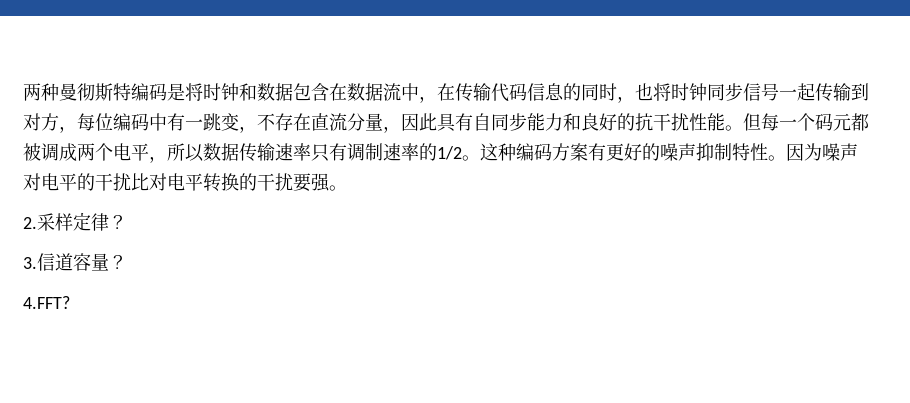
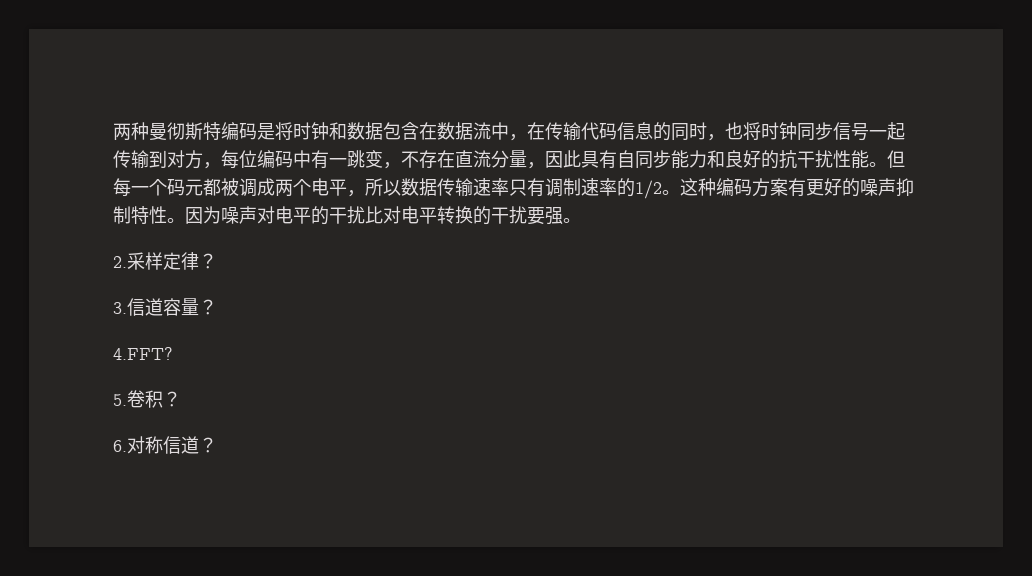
+ 5.卷积？
+ 6.对称信道？

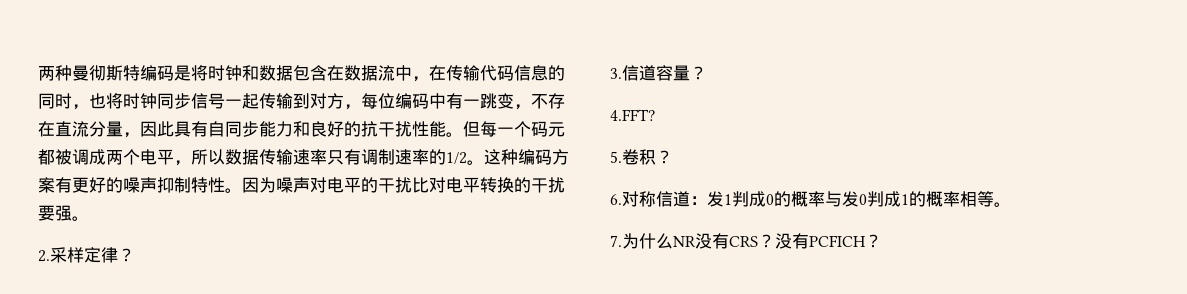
- 6.对称信道？
+ 6.对称信道：发1判成0的概率与发0判成1的概率相等。
+ 7.为什么NR没有CRS？没有PCFICH？

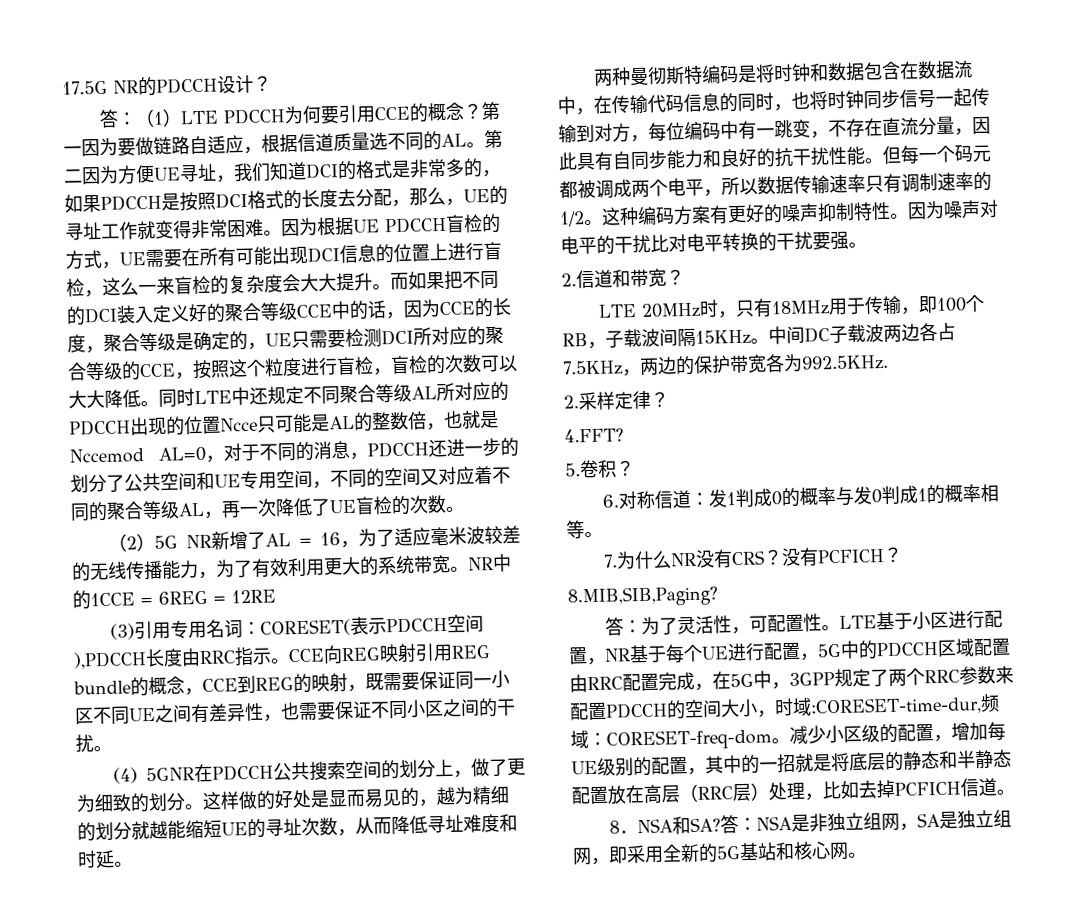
+ 17.5G NR的PDCCH设计？
+ 答：（1）LTE PDCCH为何要引用CCE的概念？第一因为要做链路自适应，根据信道质量选不同的AL。第二因为方便UE寻址，我们知道DCI的格式是非常多的，如果PDCCH是按照DCI格式的长度去分配，那么，UE的寻址工作就变得非常困难。因为根据UE PDCCH盲检的方式，UE需要在所有可能出现DCI信息的位置上进行盲检，这么一来盲检的复杂度会大大提升。而如果把不同的DCI装入定义好的聚合等级CCE中的话，因为CCE的长度，聚合等级是确定的，UE只需要检测DCI所对应的聚合等级的CCE，按照这个粒度进行盲检，盲检的次数可以大大降低。同时LTE中还规定不同聚合等级AL所对应的PDCCH出现的位置Ncce只可能是AL的整数倍，也就是Nccemod AL=0，对于不同的消息，PDCCH还进一步的划分了公共空间和UE专用空间，不同的空间又对应着不同的聚合等级AL，再一次降低了UE盲检的次数。
+ （2）5G NR新增了AL = 16，为了适应毫米波较差的无线传播能力，为了有效利用更大的系统带宽。NR中的1CCE = 6REG = 12RE
+ (3)引用专用名词：CORESET(表示PDCCH空间),PDCCH长度由RRC指示。CCE向REG映射引用REG bundle的概念，CCE到REG的映射，既需要保证同一小区不同UE之间有差异性，也需要保证不同小区之间的干扰。
+ (4) 5GNR在PDCCH公共搜索空间的划分上，做了更为细致的划分。这样做的好处是显而易见的，越为精细的划分就越能缩短UE的寻址次数，从而降低寻址难度和时延。
+ 2.信道和带宽？
+ LTE 20MHz时，只有18MHz用于传输，即100个RB，子载波间隔15KHz。中间DC子载波两边各占7.5KHz，两边的保护带宽各为992.5KHz.
- 3.信道容量？
+ 8.MIB,SIB,Paging?
+ 答：为了灵活性，可配置性。LTE基于小区进行配置，NR基于每个UE进行配置，5G中的PDCCH区域配置由RRC配置完成，在5G中，3GPP规定了两个RRC参数来配置PDCCH的空间大小，时域:CORESET-time-dur,频域：CORESET-freq-dom。减少小区级的配置，增加每UE级别的配置，其中的一招就是将底层的静态和半静态配置放在高层（RRC层）处理，比如去掉PCFICH信道。
+ 8．NSA和SA?答：NSA是非独立组网，SA是独立组网，即采用全新的5G基站和核心网。

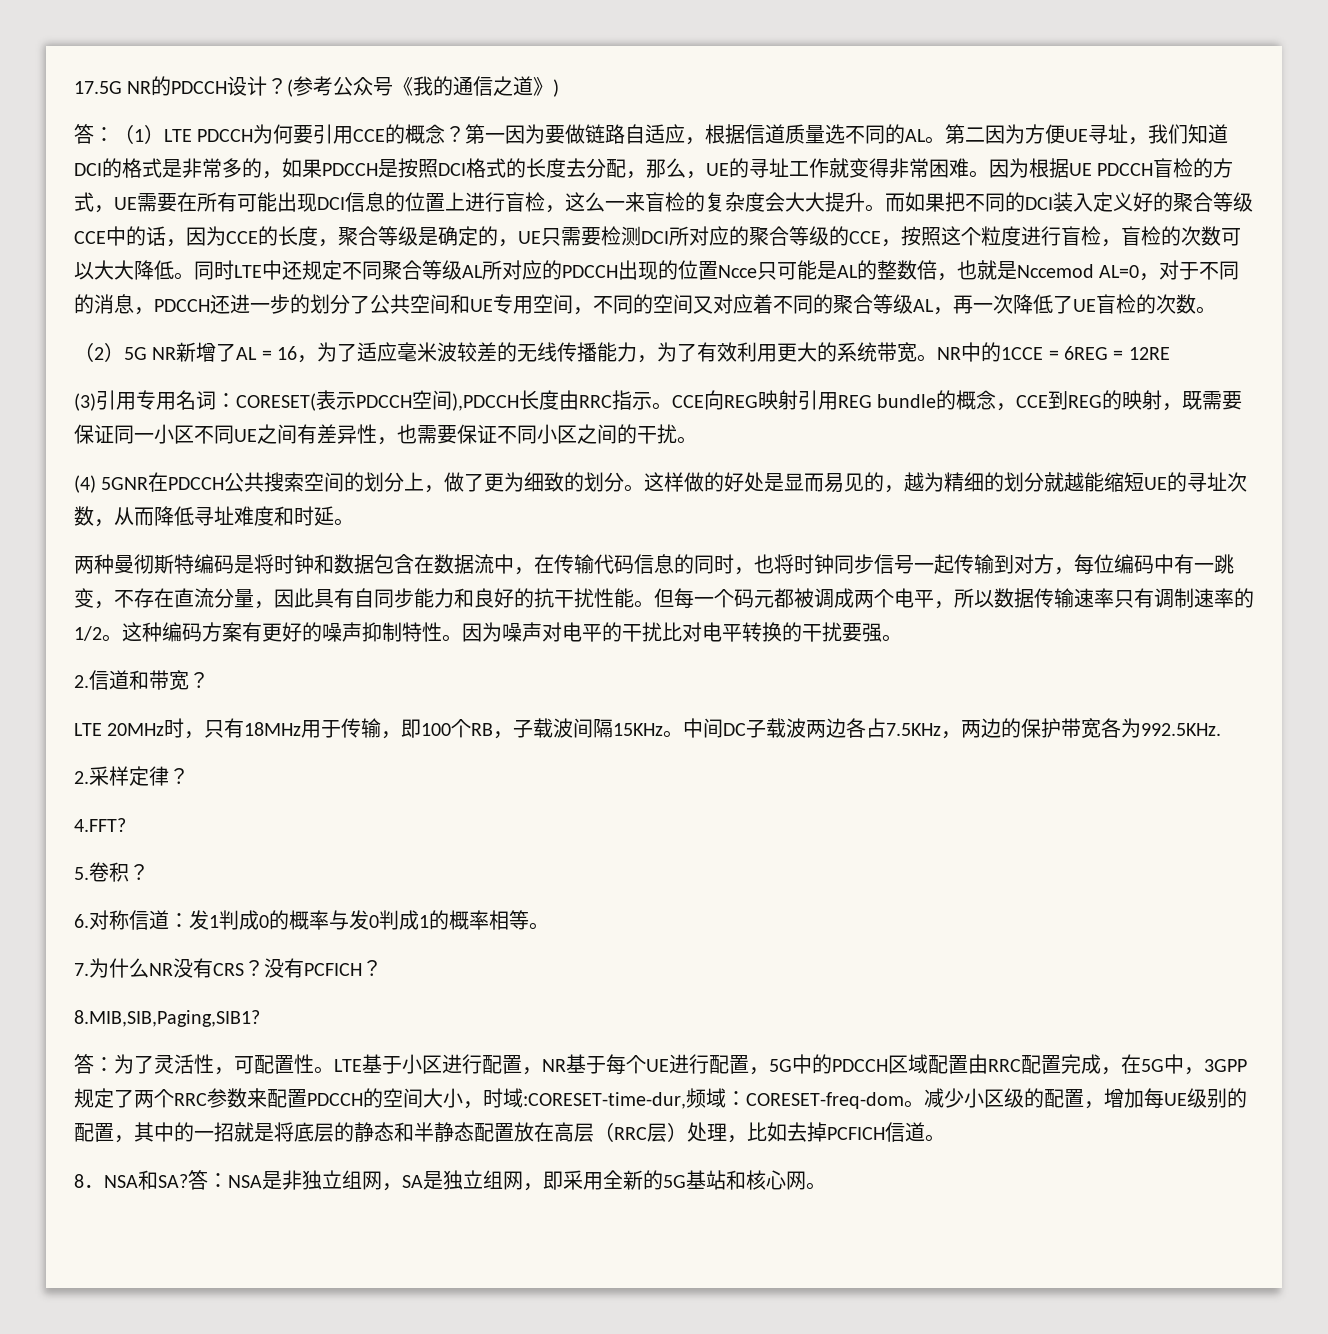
+ (参考公众号《我的通信之道》)
- 8.MIB,SIB,Paging?
+ 8.MIB,SIB,Paging,SIB1?

